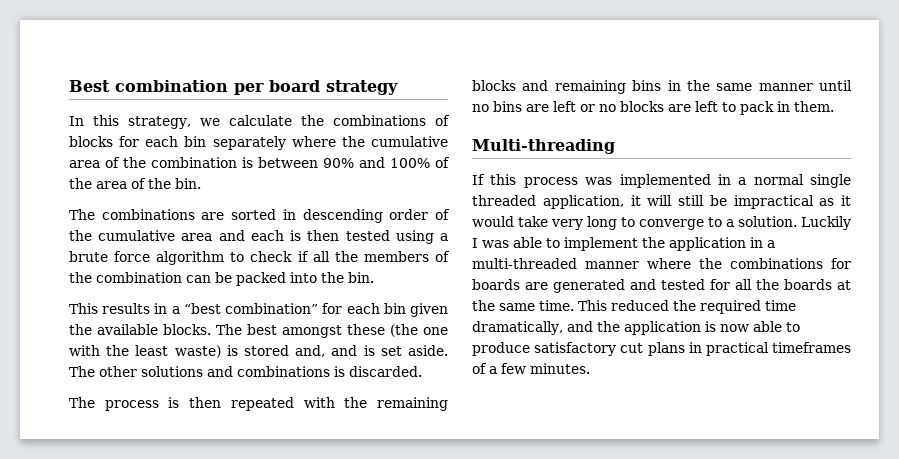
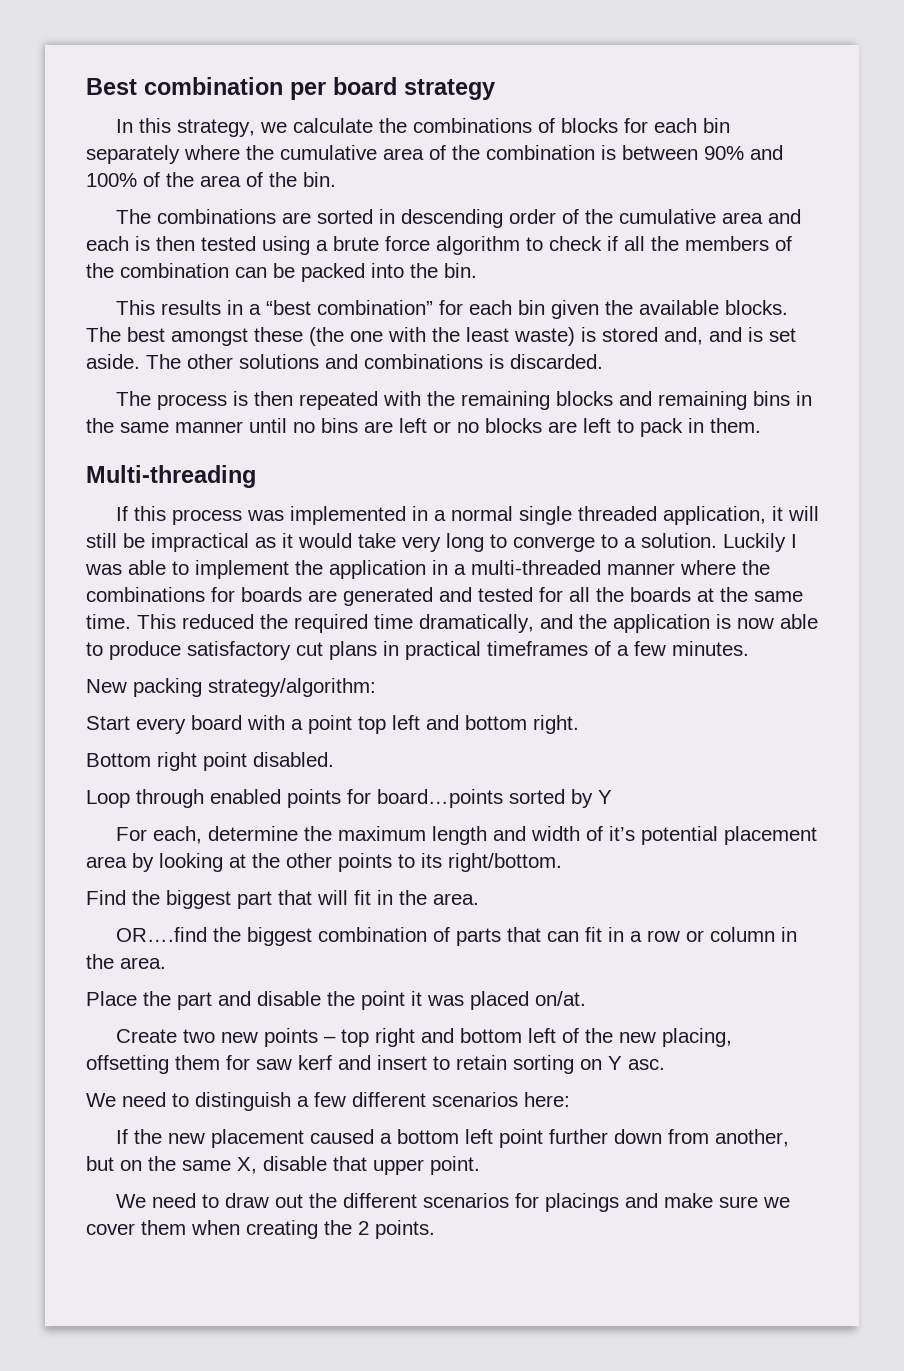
+ New packing strategy/algorithm:
+ Start every board with a point top left and bottom right.
+ Bottom right point disabled.
+ Loop through enabled points for board…points sorted by Y
+ For each, determine the maximum length and width of it’s potential placement area by looking at the other points to its right/bottom.
+ Find the biggest part that will fit in the area.
+ OR….find the biggest combination of parts that can fit in a row or column in the area.
+ Place the part and disable the point it was placed on/at.
+ Create two new points – top right and bottom left of the new placing, offsetting them for saw kerf and insert to retain sorting on Y asc.
+ We need to distinguish a few different scenarios here:
+ If the new placement caused a bottom left point further down from another, but on the same X, disable that upper point.
+ We need to draw out the different scenarios for placings and make sure we cover them when creating the 2 points.

